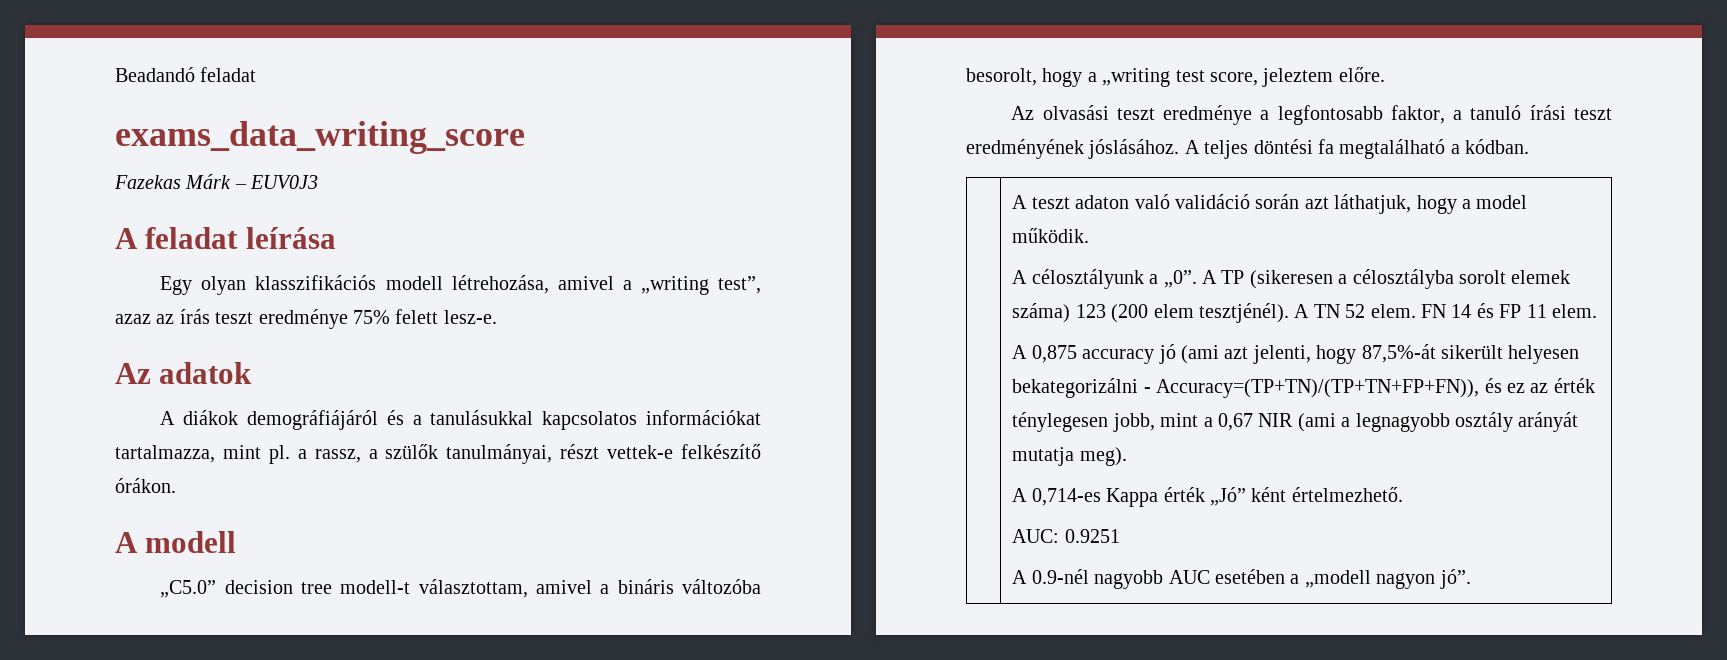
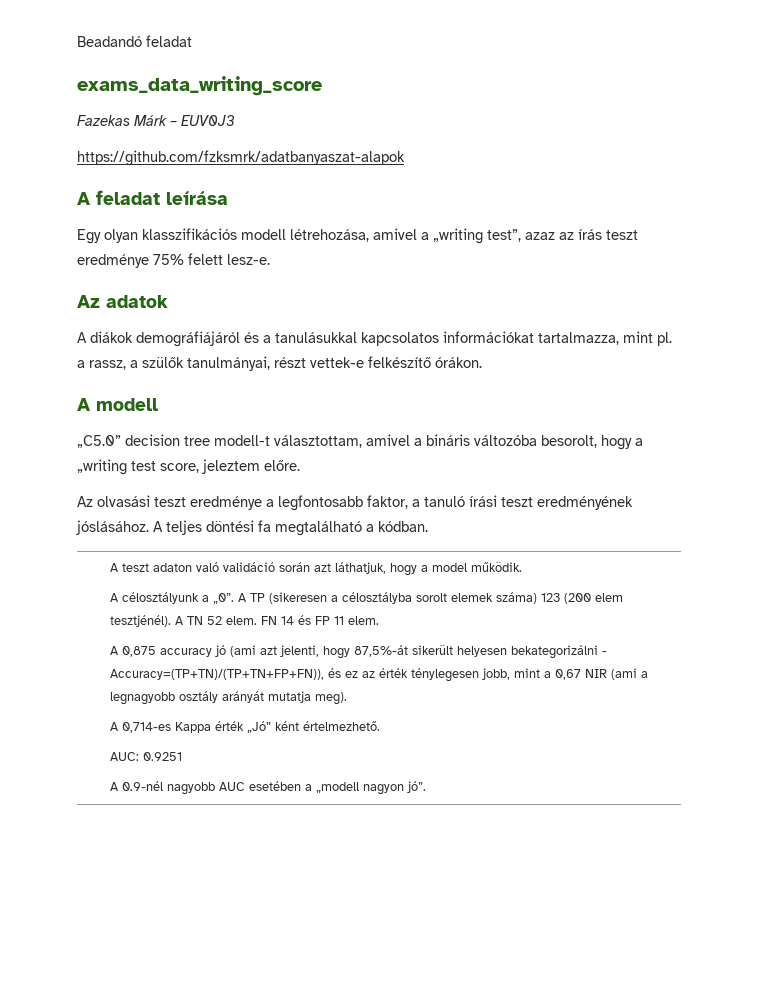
+ https://github.com/fzksmrk/adatbanyaszat-alapok

